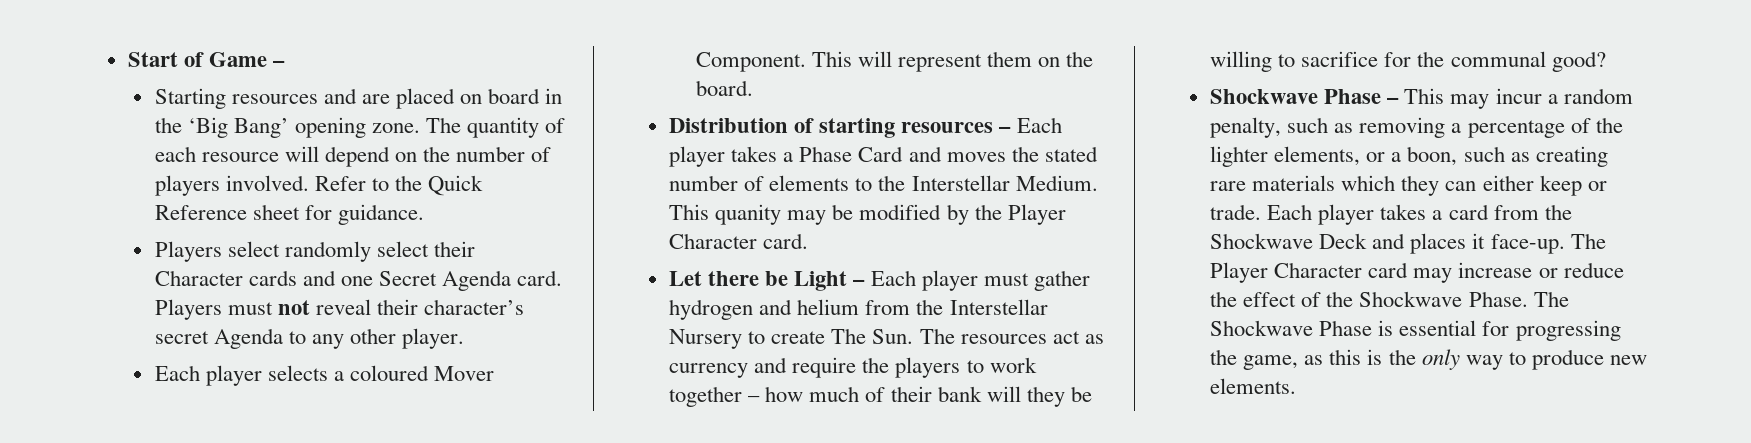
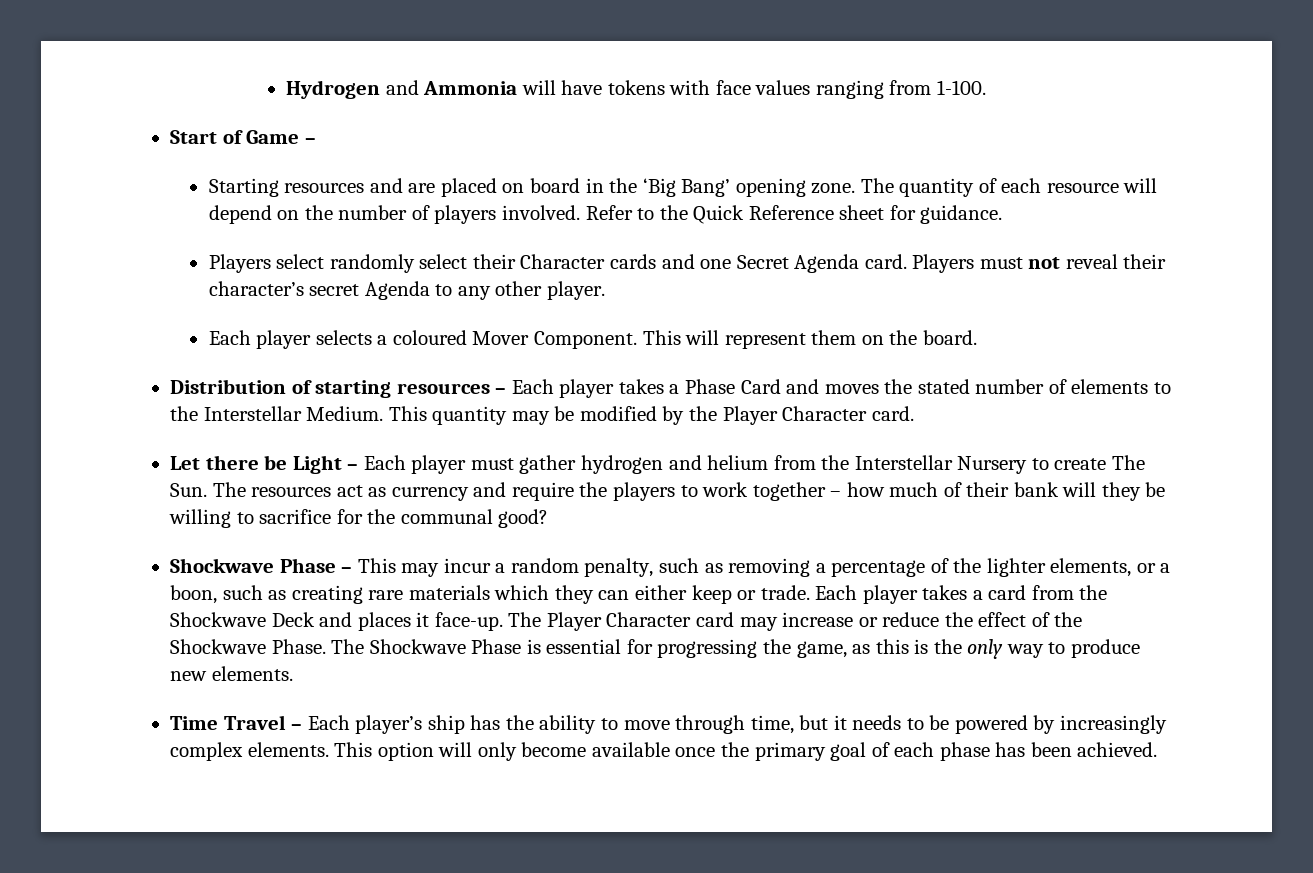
+ Hydrogen and Ammonia will have tokens with face values ranging from 1-100.
- This quanity may be modified by the Player Character card.
+ This quantity may be modified by the Player Character card.
+ Time Travel – Each player’s ship has the ability to move through time, but it needs to be powered by increasingly complex elements. This option will only become available once the primary goal of each phase has been achieved.

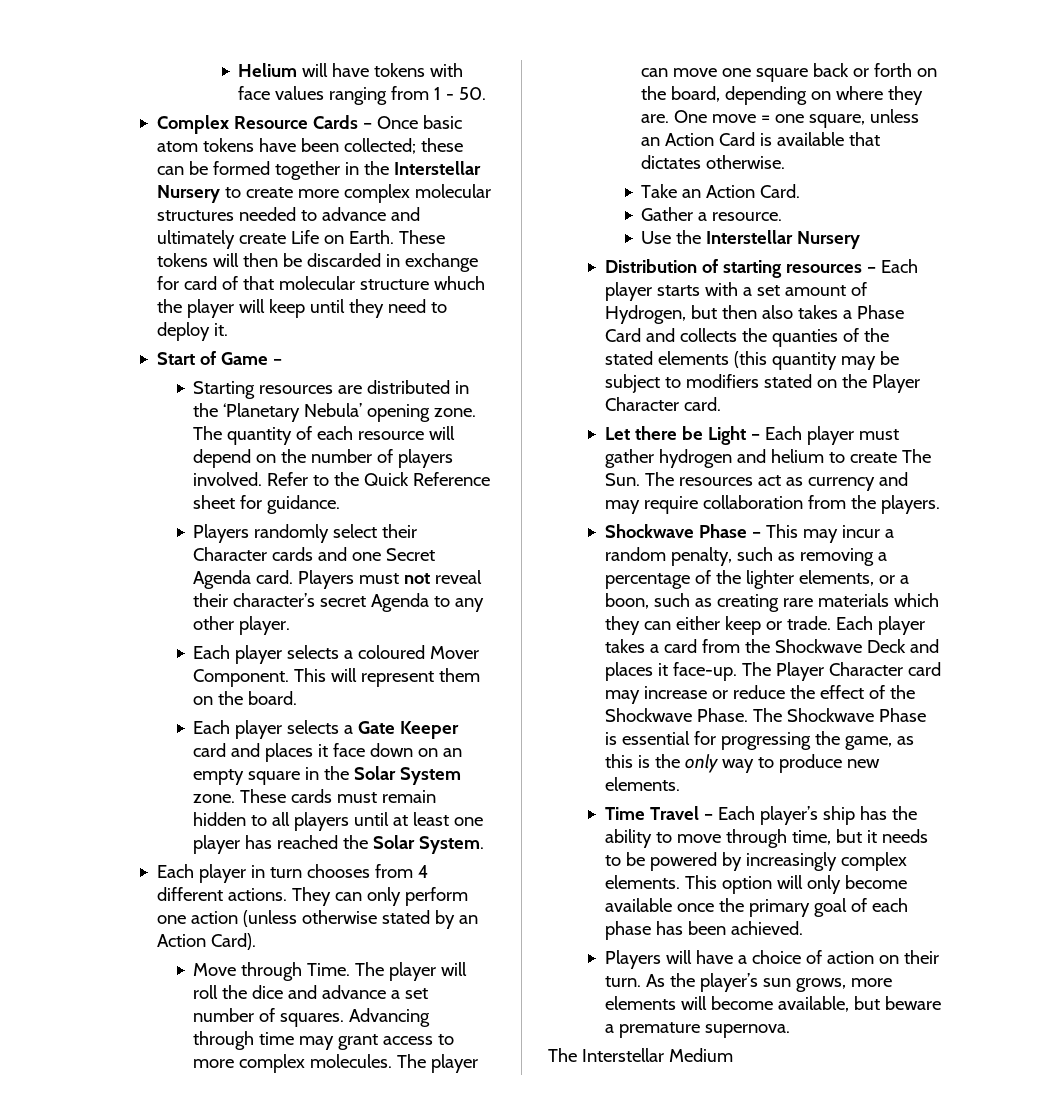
- Hydrogen and Ammonia will have tokens with face values ranging from 1-100.
+ Helium will have tokens with face values ranging from 1 - 50.
+ Complex Resource Cards – Once basic atom tokens have been collected; these can be formed together in the Interstellar Nursery to create more complex molecular structures needed to advance and ultimately create Life on Earth. These tokens will then be discarded in exchange for card of that molecular structure whuch the player will keep until they need to deploy it.
- Starting resources and are placed on board in the ‘Big Bang’ opening zone.
+ Starting resources are distributed in the ‘Planetary Nebula’ opening zone.
- Players select randomly select their Character cards and one Secret Agenda card.
+ Players randomly select their Character cards and one Secret Agenda card.
+ Each player selects a Gate Keeper card and places it face down on an empty square in the Solar System zone. These cards must remain hidden to all players until at least one player has reached the Solar System.
+ Each player in turn chooses from 4 different actions. They can only perform one action (unless otherwise stated by an Action Card).
+ Move through Time. The player will roll the dice and advance a set number of squares. Advancing through time may grant access to more complex molecules. The player can move one square back or forth on the board, depending on where they are. One move = one square, unless an Action Card is available that dictates otherwise.
+ Take an Action Card.
+ Gather a resource.
+ Use the Interstellar Nursery
- Distribution of starting resources – Each player takes a Phase Card and moves the stated number of elements to the Interstellar Medium. This quantity may be modified by the Player Character card.
+ Distribution of starting resources – Each player starts with a set amount of Hydrogen, but then also takes a Phase Card and collects the quanties of the stated elements (this quantity may be subject to modifiers stated on the Player Character card.
- Let there be Light – Each player must gather hydrogen and helium from the Interstellar Nursery to create The Sun. The resources act as currency and require the players to work together – how much of their bank will they be willing to sacrifice for the communal good?
+ Let there be Light – Each player must gather hydrogen and helium to create The Sun. The resources act as currency and may require collaboration from the players.
+ Players will have a choice of action on their turn. As the player’s sun grows, more elements will become available, but beware a premature supernova.
+ The Interstellar Medium

